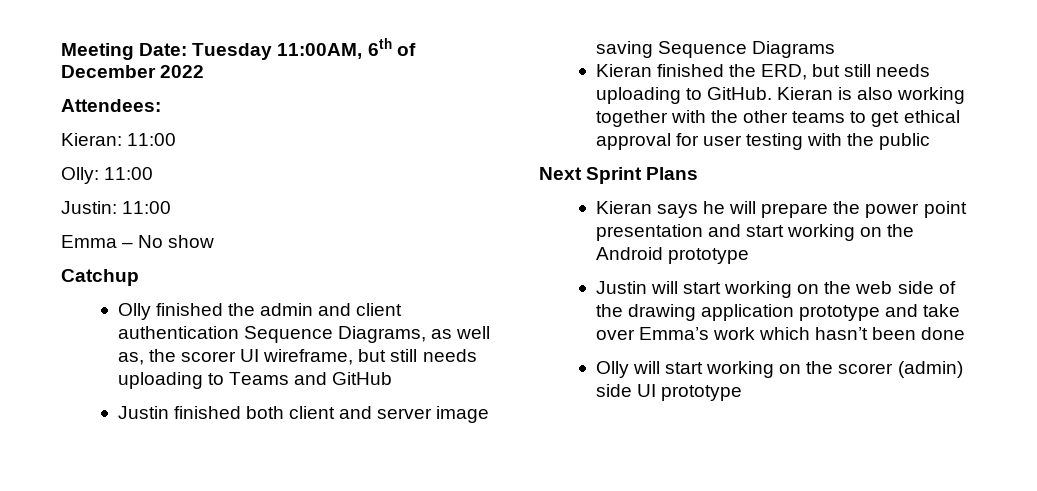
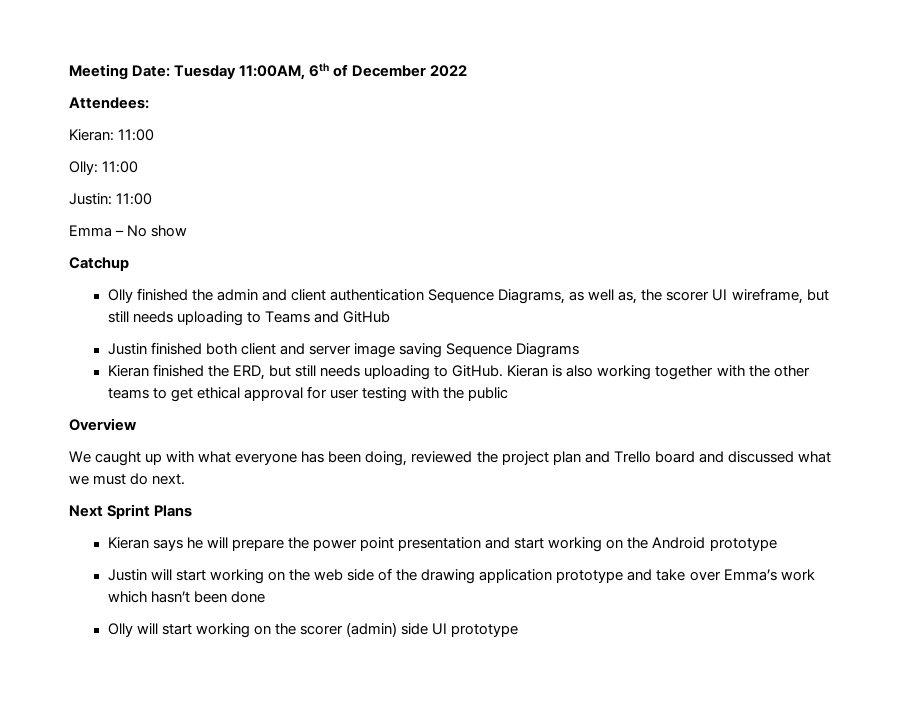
+ Overview
+ We caught up with what everyone has been doing, reviewed the project plan and Trello board and discussed what we must do next.

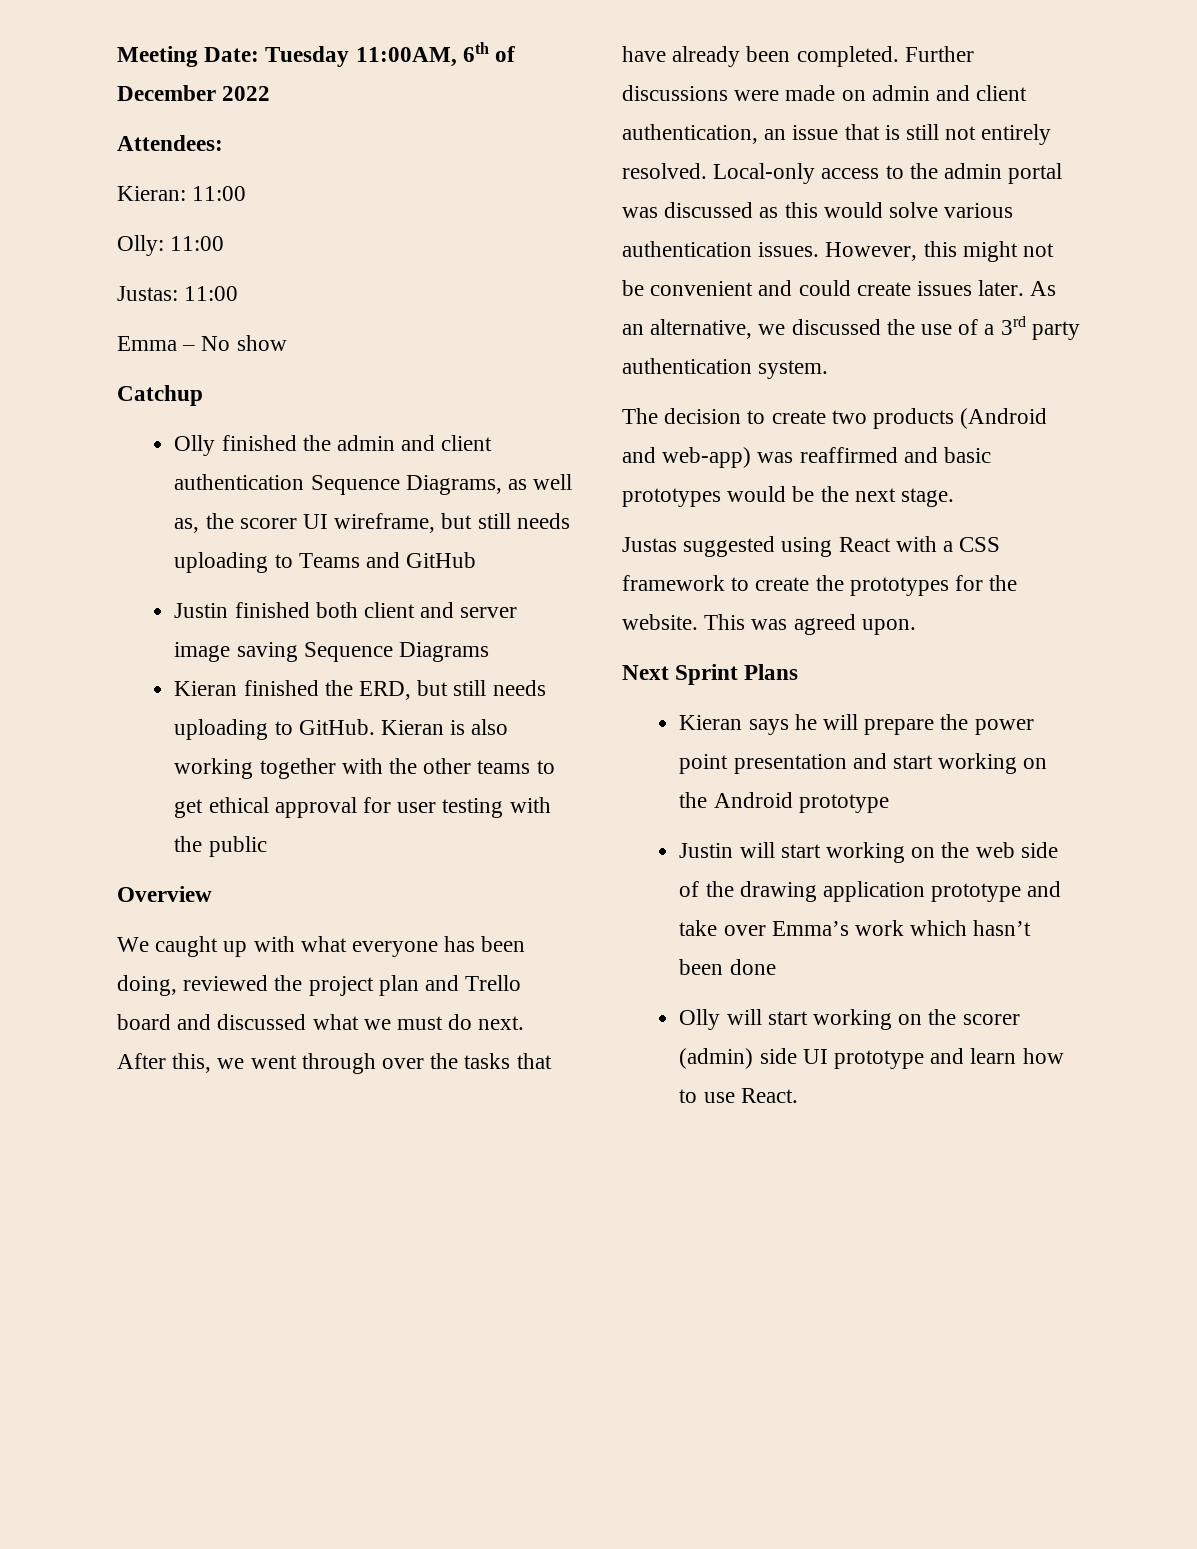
- Justin: 11:00
+ Justas: 11:00
+ After this, we went through over the tasks that have already been completed. Further discussions were made on admin and client authentication, an issue that is still not entirely resolved. Local-only access to the admin portal was discussed as this would solve various authentication issues. However, this might not be convenient and could create issues later. As an alternative, we discussed the use of a 3rd party authentication system.
+ The decision to create two products (Android and web-app) was reaffirmed and basic prototypes would be the next stage.
+ Justas suggested using React with a CSS framework to create the prototypes for the website. This was agreed upon.
- Olly will start working on the scorer (admin) side UI prototype
+ Olly will start working on the scorer (admin) side UI prototype and learn how to use React.

